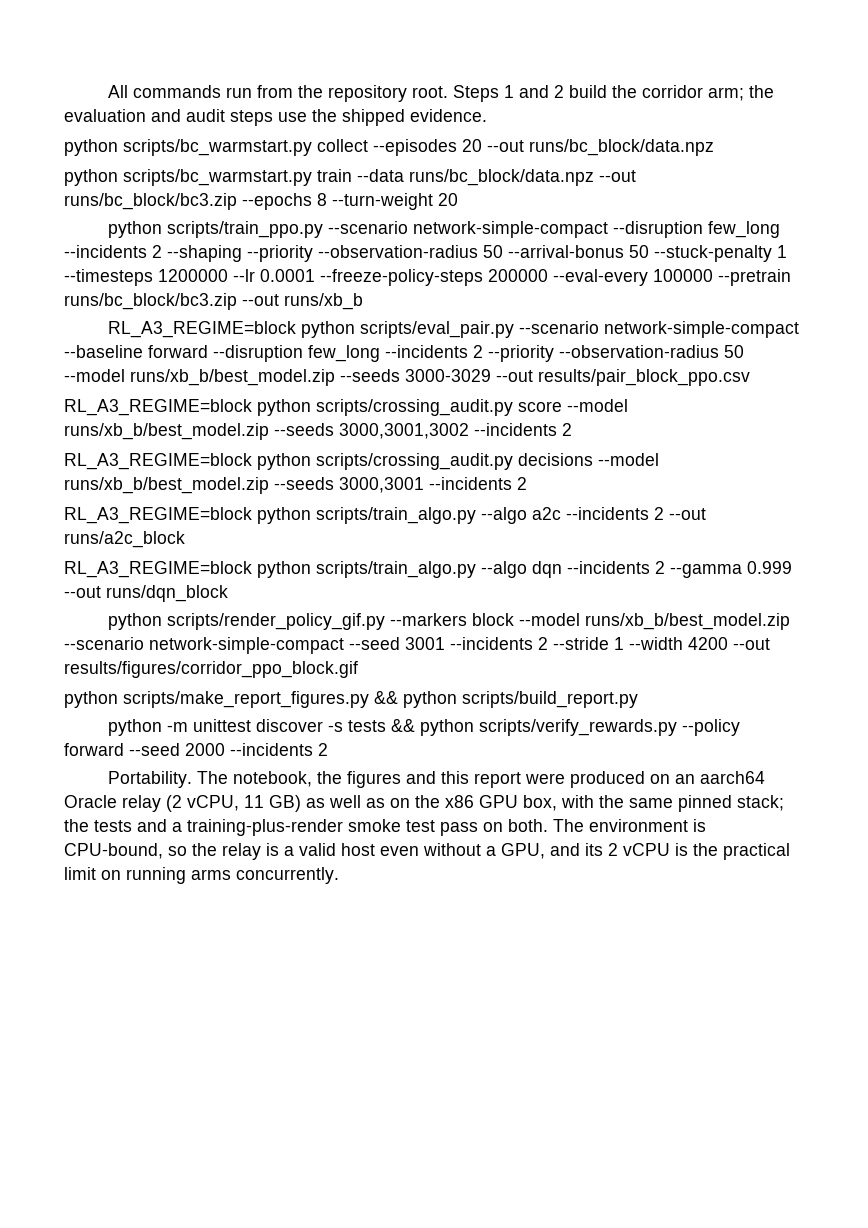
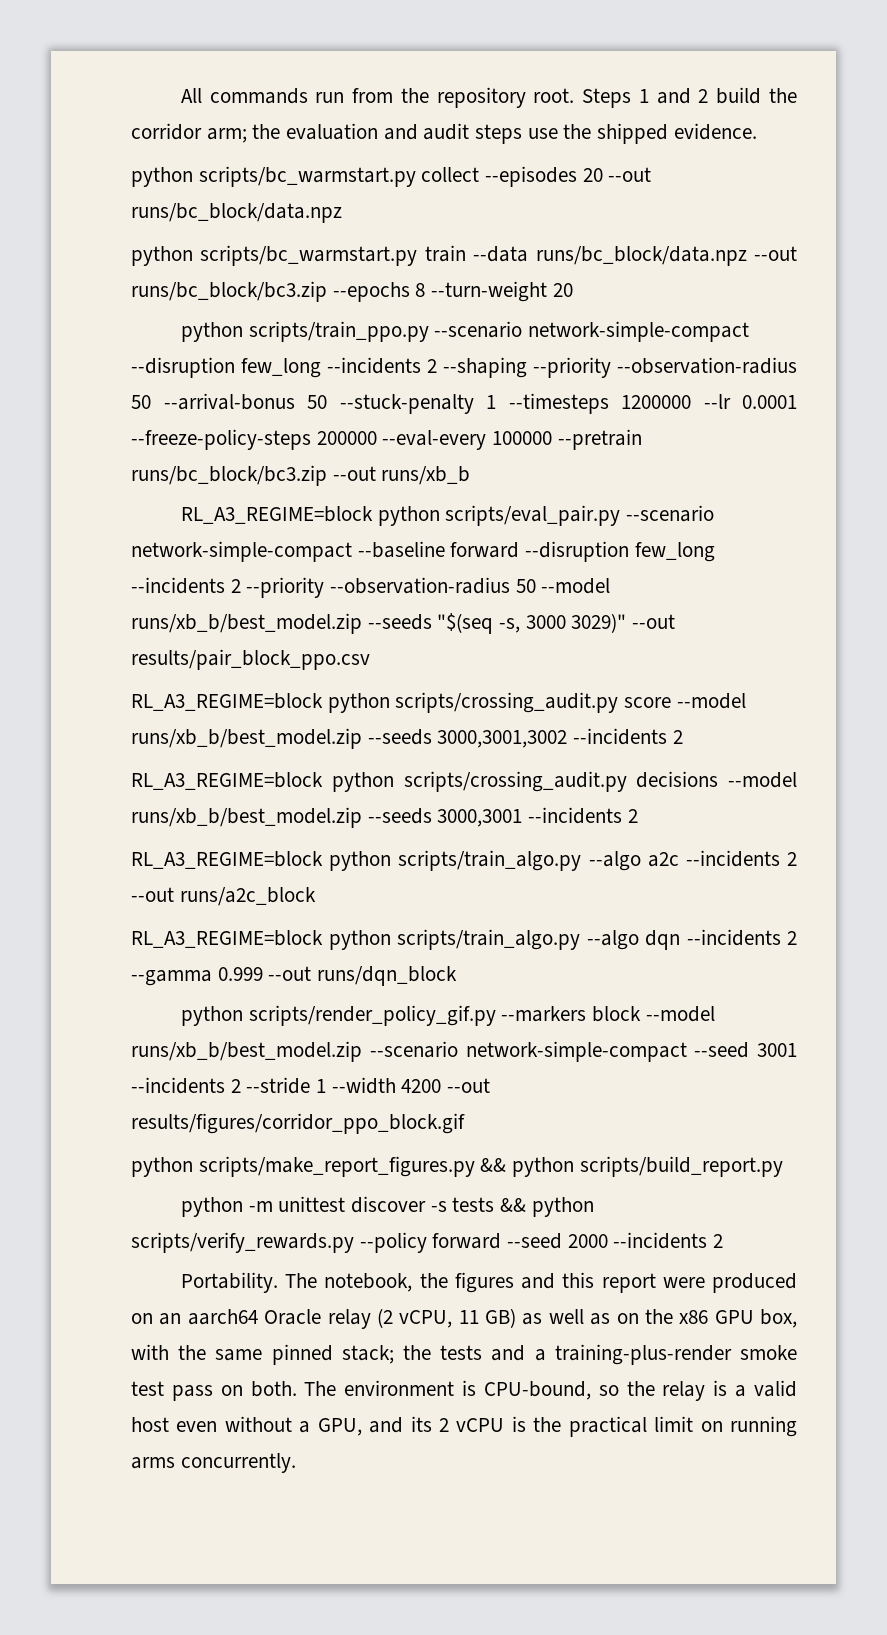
- RL_A3_REGIME=block python scripts/eval_pair.py --scenario network-simple-compact --baseline forward --disruption few_long --incidents 2 --priority --observation-radius 50 --model runs/xb_b/best_model.zip --seeds 3000-3029 --out results/pair_block_ppo.csv
+ RL_A3_REGIME=block python scripts/eval_pair.py --scenario network-simple-compact --baseline forward --disruption few_long --incidents 2 --priority --observation-radius 50 --model runs/xb_b/best_model.zip --seeds "$(seq -s, 3000 3029)" --out results/pair_block_ppo.csv

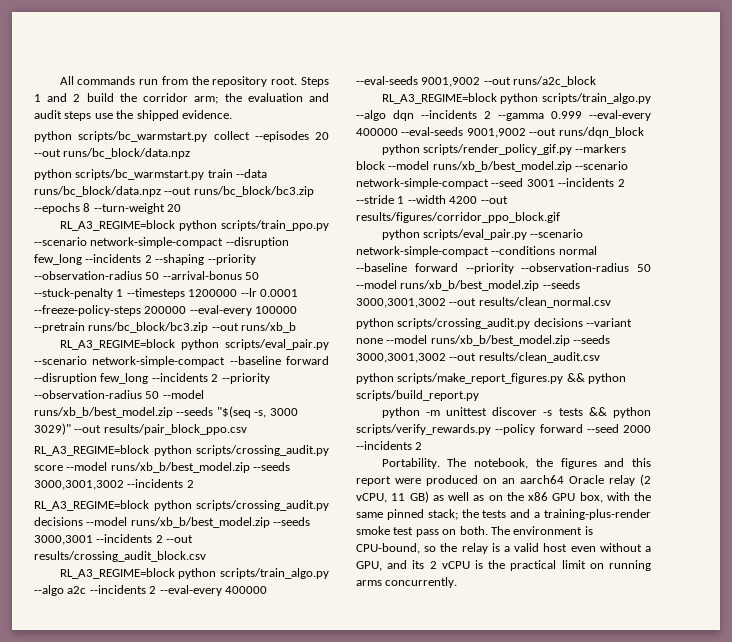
- python scripts/train_ppo.py --scenario network-simple-compact --disruption few_long --incidents 2 --shaping --priority --observation-radius 50 --arrival-bonus 50 --stuck-penalty 1 --timesteps 1200000 --lr 0.0001 --freeze-policy-steps 200000 --eval-every 100000 --pretrain runs/bc_block/bc3.zip --out runs/xb_b
+ RL_A3_REGIME=block python scripts/train_ppo.py --scenario network-simple-compact --disruption few_long --incidents 2 --shaping --priority --observation-radius 50 --arrival-bonus 50 --stuck-penalty 1 --timesteps 1200000 --lr 0.0001 --freeze-policy-steps 200000 --eval-every 100000 --pretrain runs/bc_block/bc3.zip --out runs/xb_b
- RL_A3_REGIME=block python scripts/crossing_audit.py decisions --model runs/xb_b/best_model.zip --seeds 3000,3001 --incidents 2
+ RL_A3_REGIME=block python scripts/crossing_audit.py decisions --model runs/xb_b/best_model.zip --seeds 3000,3001 --incidents 2 --out results/crossing_audit_block.csv
- RL_A3_REGIME=block python scripts/train_algo.py --algo a2c --incidents 2 --out runs/a2c_block
+ RL_A3_REGIME=block python scripts/train_algo.py --algo a2c --incidents 2 --eval-every 400000 --eval-seeds 9001,9002 --out runs/a2c_block
- RL_A3_REGIME=block python scripts/train_algo.py --algo dqn --incidents 2 --gamma 0.999 --out runs/dqn_block
+ RL_A3_REGIME=block python scripts/train_algo.py --algo dqn --incidents 2 --gamma 0.999 --eval-every 400000 --eval-seeds 9001,9002 --out runs/dqn_block
+ python scripts/eval_pair.py --scenario network-simple-compact --conditions normal --baseline forward --priority --observation-radius 50 --model runs/xb_b/best_model.zip --seeds 3000,3001,3002 --out results/clean_normal.csv
+ python scripts/crossing_audit.py decisions --variant none --model runs/xb_b/best_model.zip --seeds 3000,3001,3002 --out results/clean_audit.csv

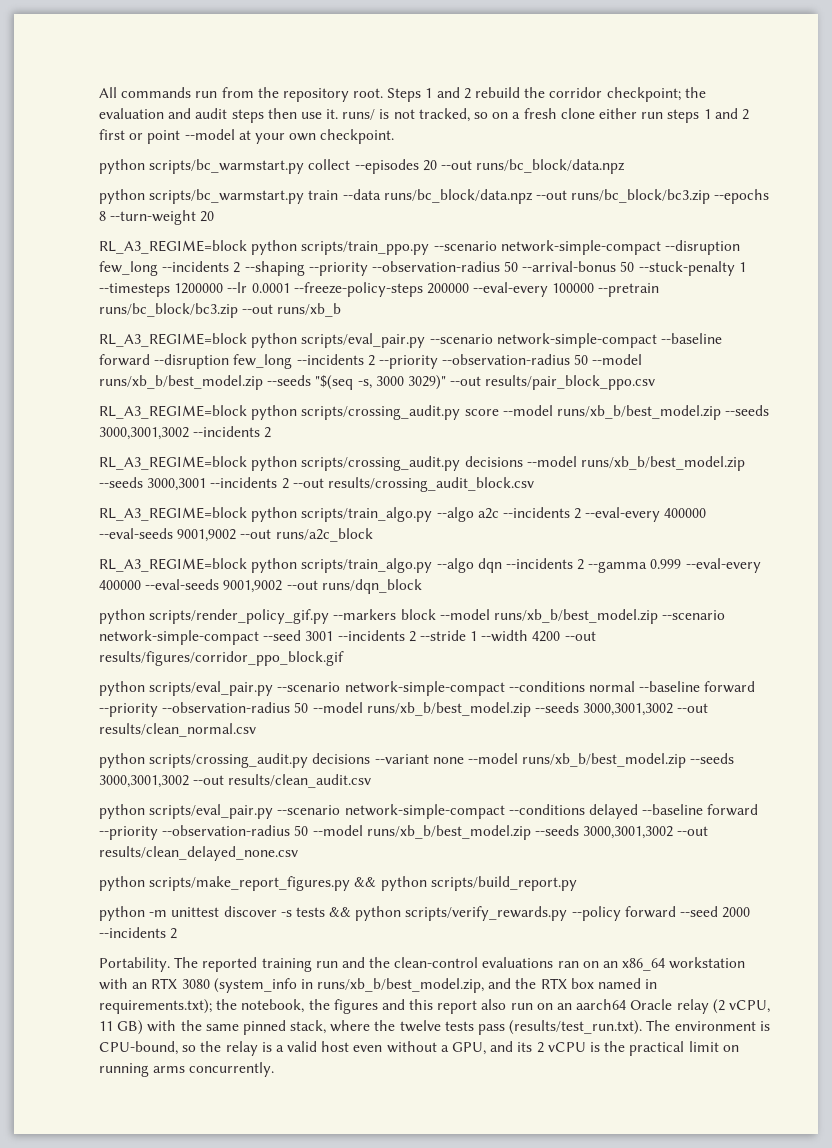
- Steps 1 and 2 build the corridor arm; the evaluation and audit steps use the shipped evidence.
+ Steps 1 and 2 rebuild the corridor checkpoint; the evaluation and audit steps then use it. runs/ is not tracked, so on a fresh clone either run steps 1 and 2 first or point --model at your own checkpoint.
+ python scripts/eval_pair.py --scenario network-simple-compact --conditions delayed --baseline forward --priority --observation-radius 50 --model runs/xb_b/best_model.zip --seeds 3000,3001,3002 --out results/clean_delayed_none.csv
- The notebook, the figures and this report were produced on an aarch64 Oracle relay (2 vCPU, 11 GB) as well as on the x86 GPU box, with the same pinned stack; the tests and a training-plus-render smoke test pass on both. The environment is CPU-bound, so the relay is a valid host even without a GPU, and its 2 vCPU is the practical limit on running arms concurrently.
+ The reported training run and the clean-control evaluations ran on an x86_64 workstation with an RTX 3080 (system_info in runs/xb_b/best_model.zip, and the RTX box named in requirements.txt); the notebook, the figures and this report also run on an aarch64 Oracle relay (2 vCPU, 11 GB) with the same pinned stack, where the twelve tests pass (results/test_run.txt). The environment is CPU-bound, so the relay is a valid host even without a GPU, and its 2 vCPU is the practical limit on running arms concurrently.

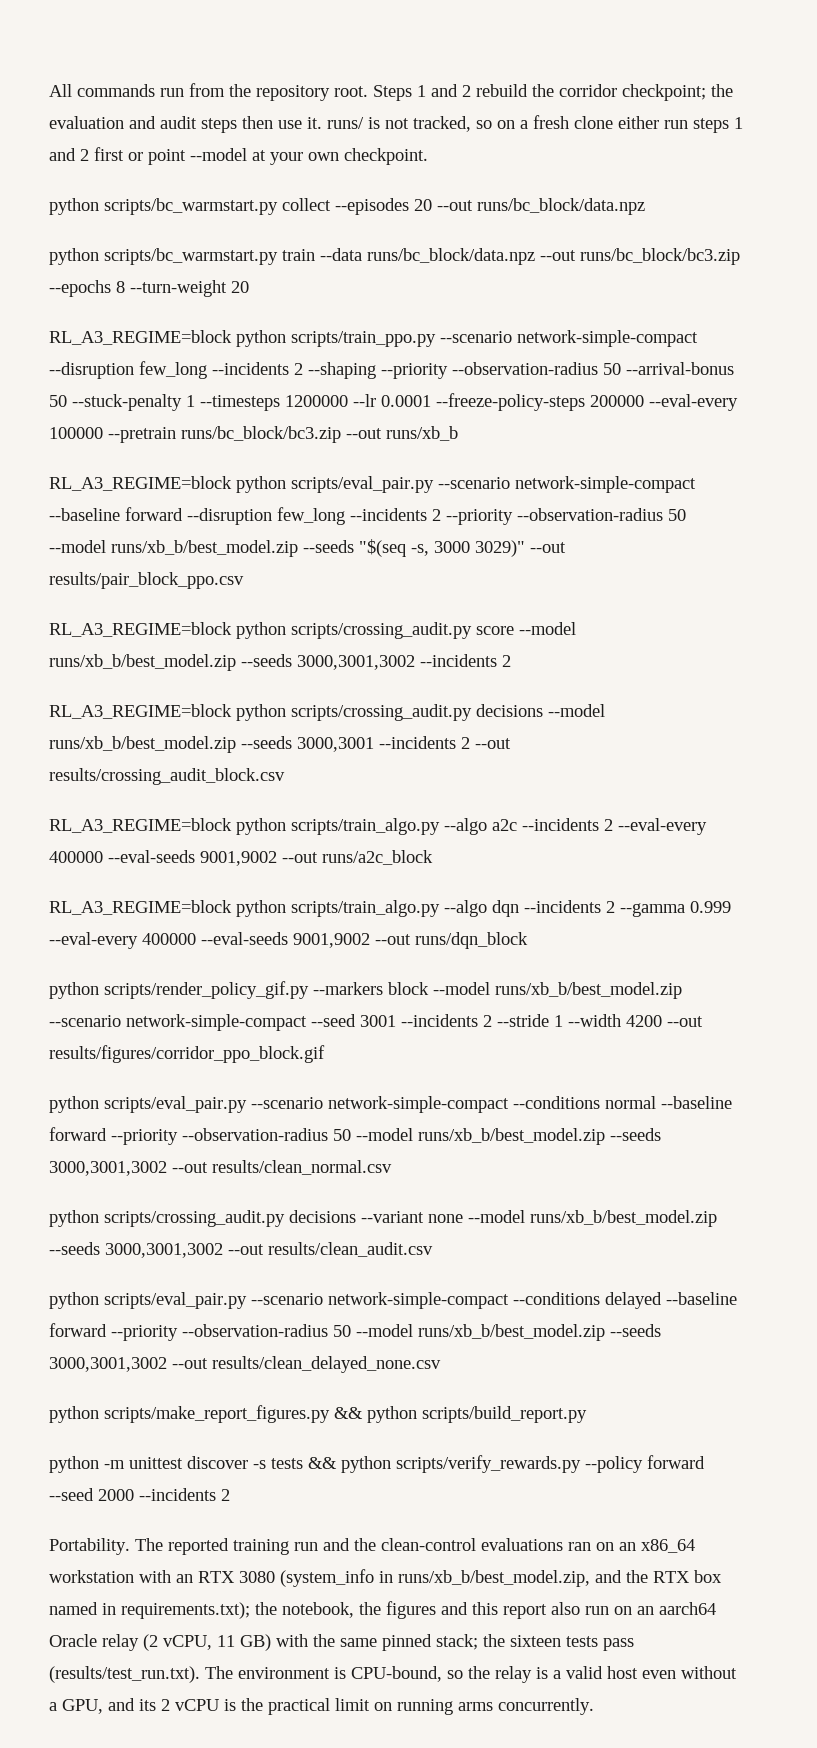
- the notebook, the figures and this report also run on an aarch64 Oracle relay (2 vCPU, 11 GB) with the same pinned stack, where the twelve tests pass (results/test_run.txt). The environment is CPU-bound, so the relay is a valid host even without a GPU, and its 2 vCPU is the practical limit on running arms concurrently.
+ the notebook, the figures and this report also run on an aarch64 Oracle relay (2 vCPU, 11 GB) with the same pinned stack; the sixteen tests pass (results/test_run.txt). The environment is CPU-bound, so the relay is a valid host even without a GPU, and its 2 vCPU is the practical limit on running arms concurrently.

